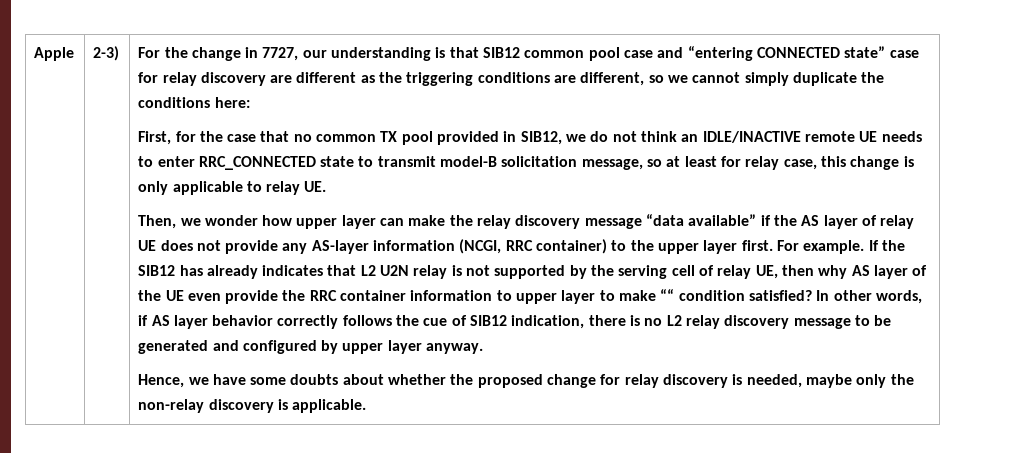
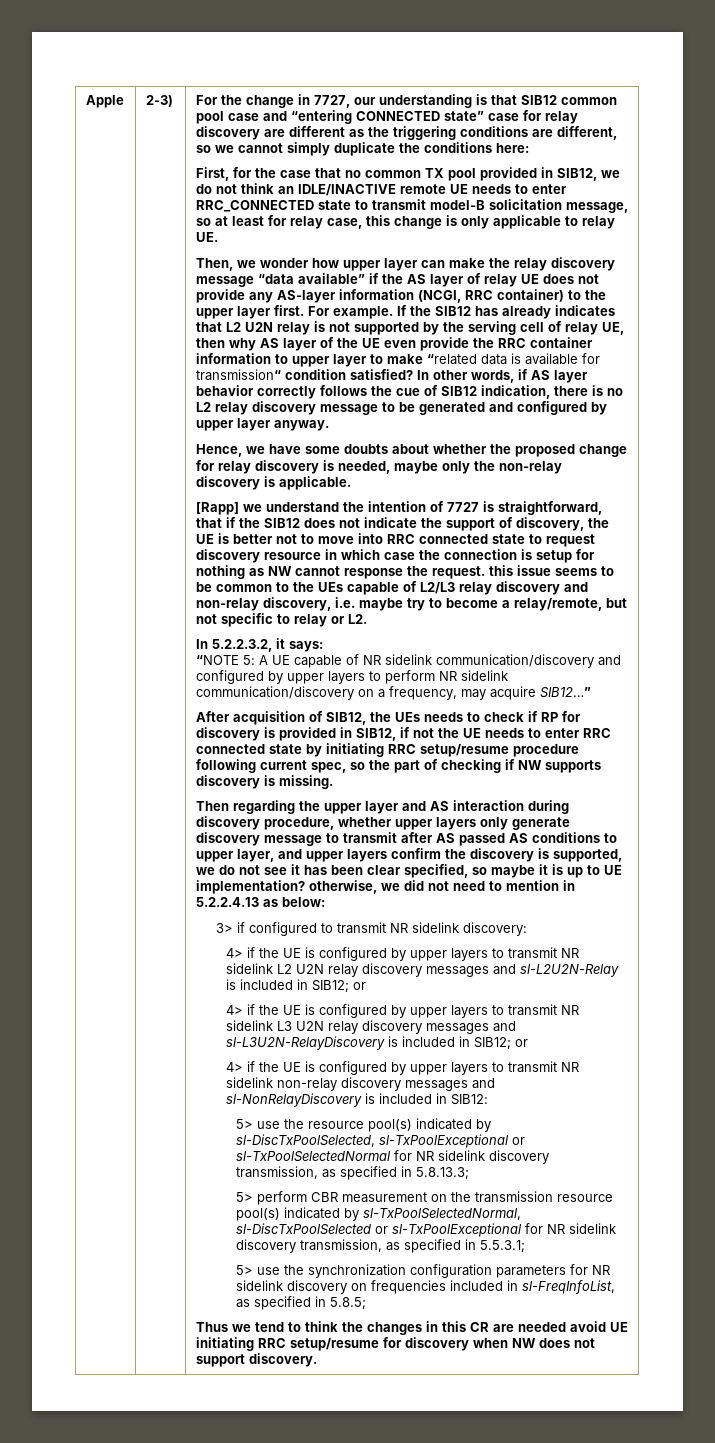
- If the SIB12 has already indicates that L2 U2N relay is not supported by the serving cell of relay UE, then why AS layer of the UE even provide the RRC container information to upper layer to make ““ condition satisfied?
+ If the SIB12 has already indicates that L2 U2N relay is not supported by the serving cell of relay UE, then why AS layer of the UE even provide the RRC container information to upper layer to make “related data is available for transmission“ condition satisfied?
+ [Rapp] we understand the intention of 7727 is straightforward, that if the SIB12 does not indicate the support of discovery, the UE is better not to move into RRC connected state to request discovery resource in which case the connection is setup for nothing as NW cannot response the request. this issue seems to be common to the UEs capable of L2/L3 relay discovery and non-relay discovery, i.e. maybe try to become a relay/remote, but not specific to relay or L2.
+ In 5.2.2.3.2, it says:
+ “NOTE 5: A UE capable of NR sidelink communication/discovery and configured by upper layers to perform NR sidelink communication/discovery on a frequency, may acquire SIB12…”
+ After acquisition of SIB12, the UEs needs to check if RP for discovery is provided in SIB12, if not the UE needs to enter RRC connected state by initiating RRC setup/resume procedure following current spec, so the part of checking if NW supports discovery is missing.
+ Then regarding the upper layer and AS interaction during discovery procedure, whether upper layers only generate discovery message to transmit after AS passed AS conditions to upper layer, and upper layers confirm the discovery is supported, we do not see it has been clear specified, so maybe it is up to UE implementation? otherwise, we did not need to mention in 5.2.2.4.13 as below:
+ 3> if configured to transmit NR sidelink discovery:
+ 4> if the UE is configured by upper layers to transmit NR sidelink L2 U2N relay discovery messages and sl-L2U2N-Relay is included in SIB12; or
+ 4> if the UE is configured by upper layers to transmit NR sidelink L3 U2N relay discovery messages and sl-L3U2N-RelayDiscovery is included in SIB12; or
+ 4> if the UE is configured by upper layers to transmit NR sidelink non-relay discovery messages and sl-NonRelayDiscovery is included in SIB12:
+ 5> use the resource pool(s) indicated by sl-DiscTxPoolSelected, sl-TxPoolExceptional or sl-TxPoolSelectedNormal for NR sidelink discovery transmission, as specified in 5.8.13.3;
+ 5> perform CBR measurement on the transmission resource pool(s) indicated by sl-TxPoolSelectedNormal, sl-DiscTxPoolSelected or sl-TxPoolExceptional for NR sidelink discovery transmission, as specified in 5.5.3.1;
+ 5> use the synchronization configuration parameters for NR sidelink discovery on frequencies included in sl-FreqInfoList, as specified in 5.8.5;
+ Thus we tend to think the changes in this CR are needed avoid UE initiating RRC setup/resume for discovery when NW does not support discovery.

